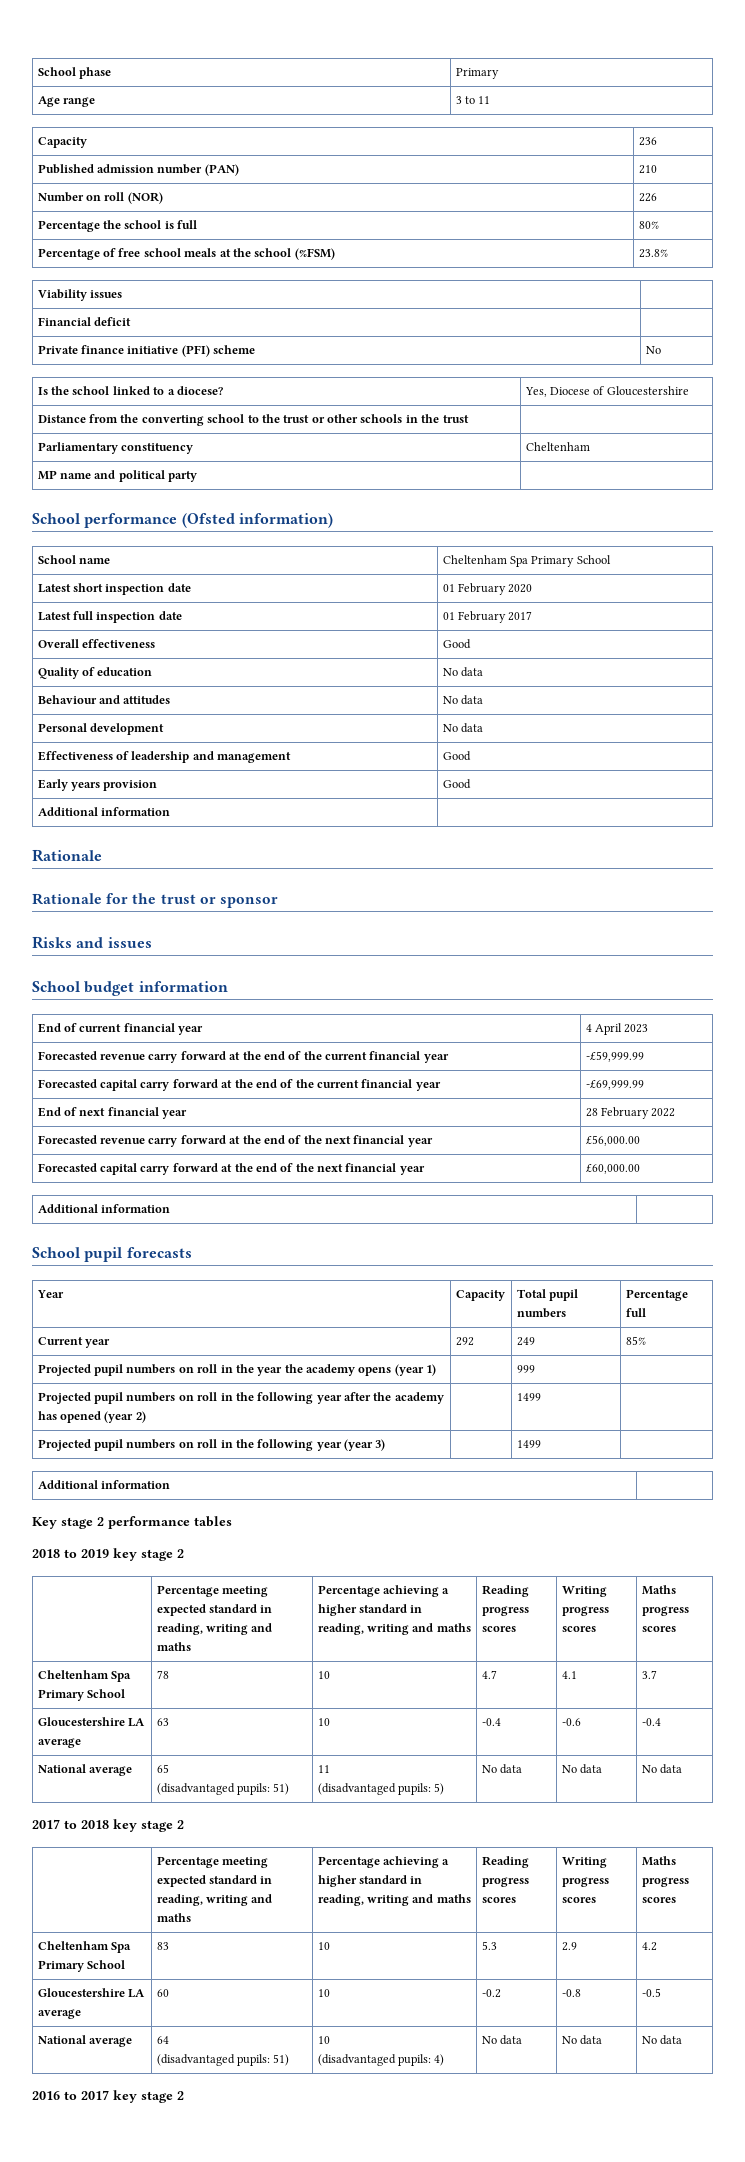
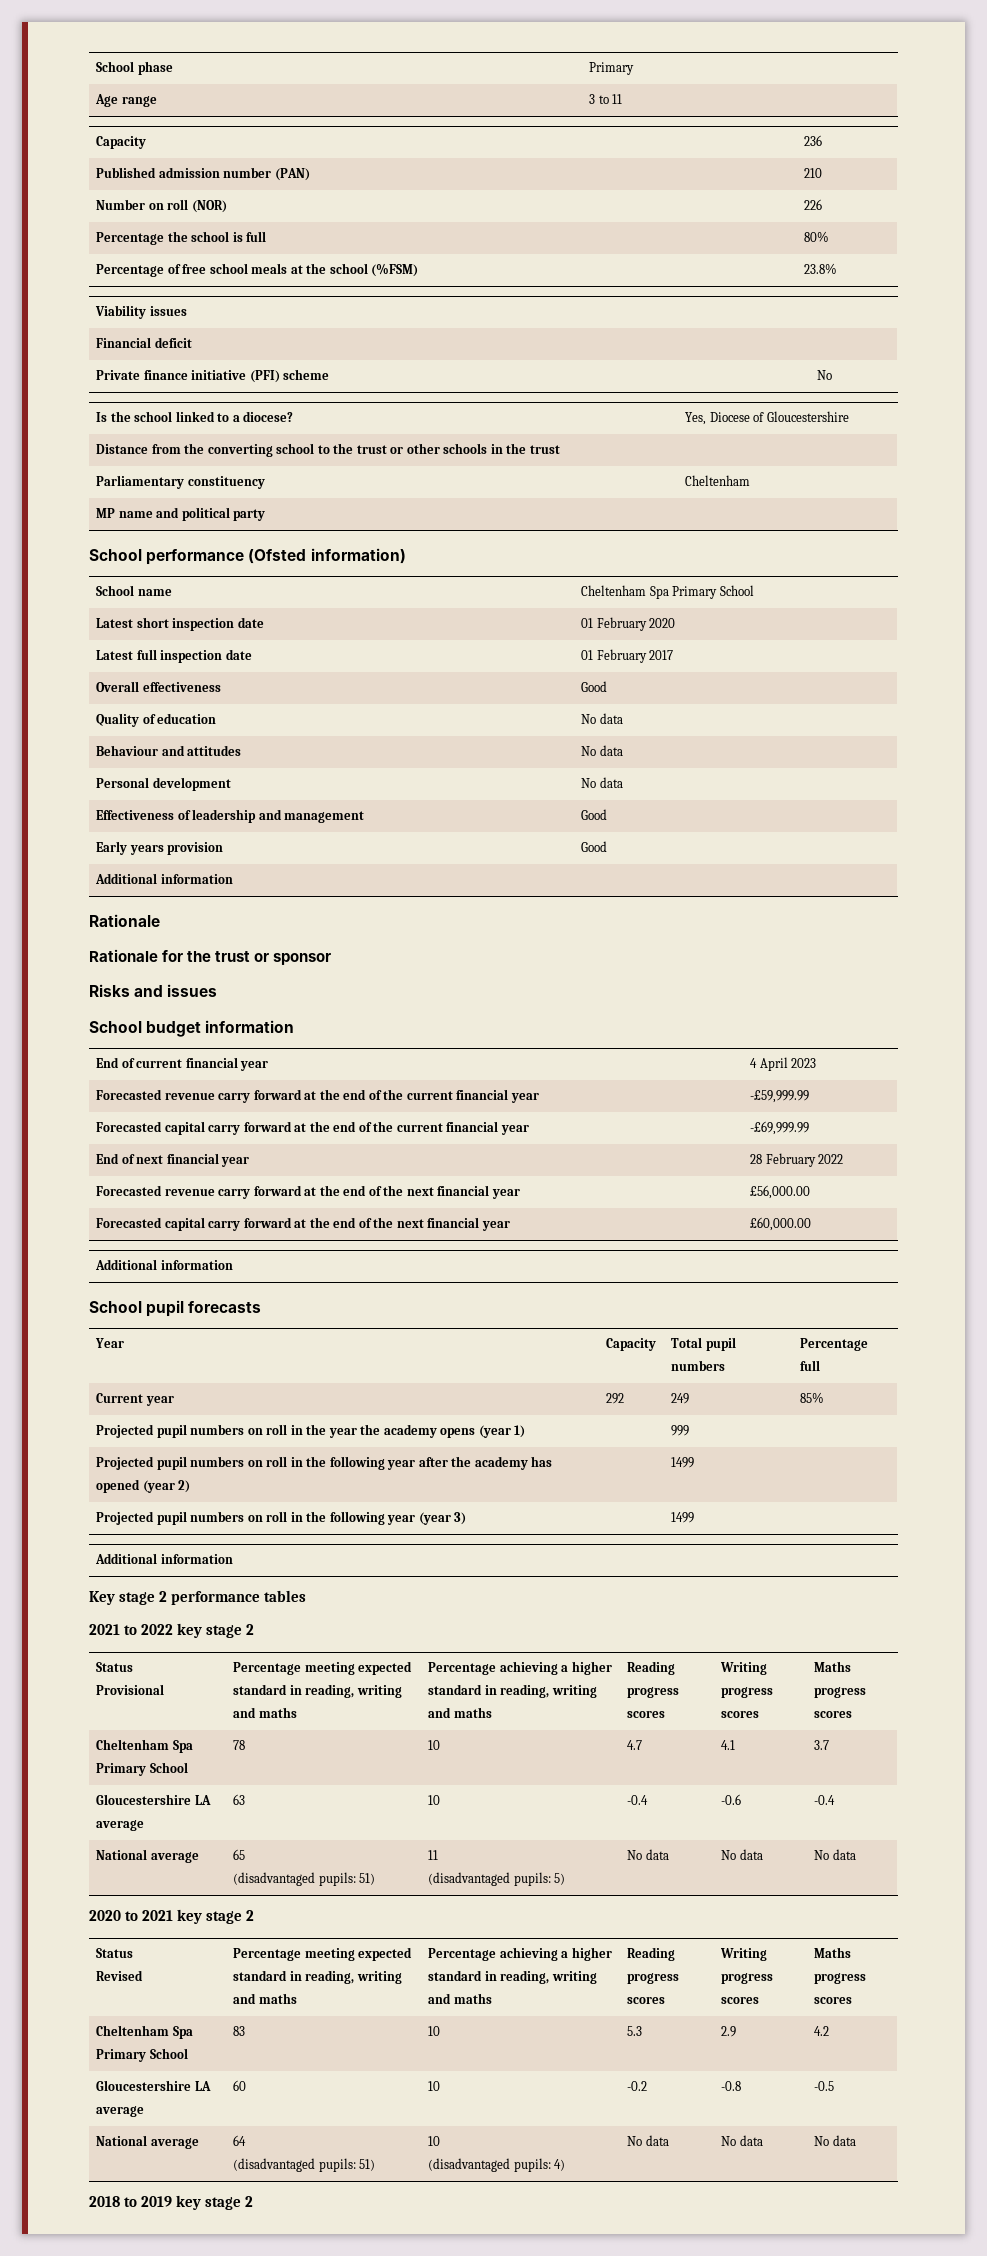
- 2018 to 2019 key stage 2
- | Percentage meeting expected standard in reading, writing and maths | Percentage achieving a higher standard in reading, writing and maths | Reading progress scores | Writing progress scores | Maths progress scores
+ 2021 to 2022 key stage 2
+ Status
+ Provisional | Percentage meeting expected standard in reading, writing and maths | Percentage achieving a higher standard in reading, writing and maths | Reading progress scores | Writing progress scores | Maths progress scores
- 2017 to 2018 key stage 2
- | Percentage meeting expected standard in reading, writing and maths | Percentage achieving a higher standard in reading, writing and maths | Reading progress scores | Writing progress scores | Maths progress scores
+ 2020 to 2021 key stage 2
+ Status
+ Revised | Percentage meeting expected standard in reading, writing and maths | Percentage achieving a higher standard in reading, writing and maths | Reading progress scores | Writing progress scores | Maths progress scores
- 2016 to 2017 key stage 2
+ 2018 to 2019 key stage 2

